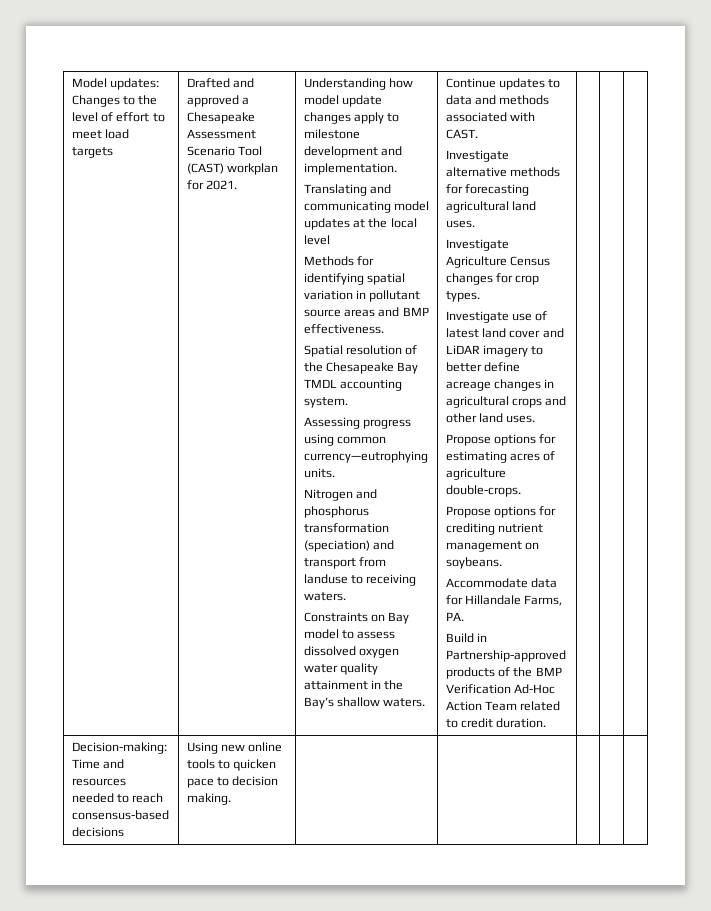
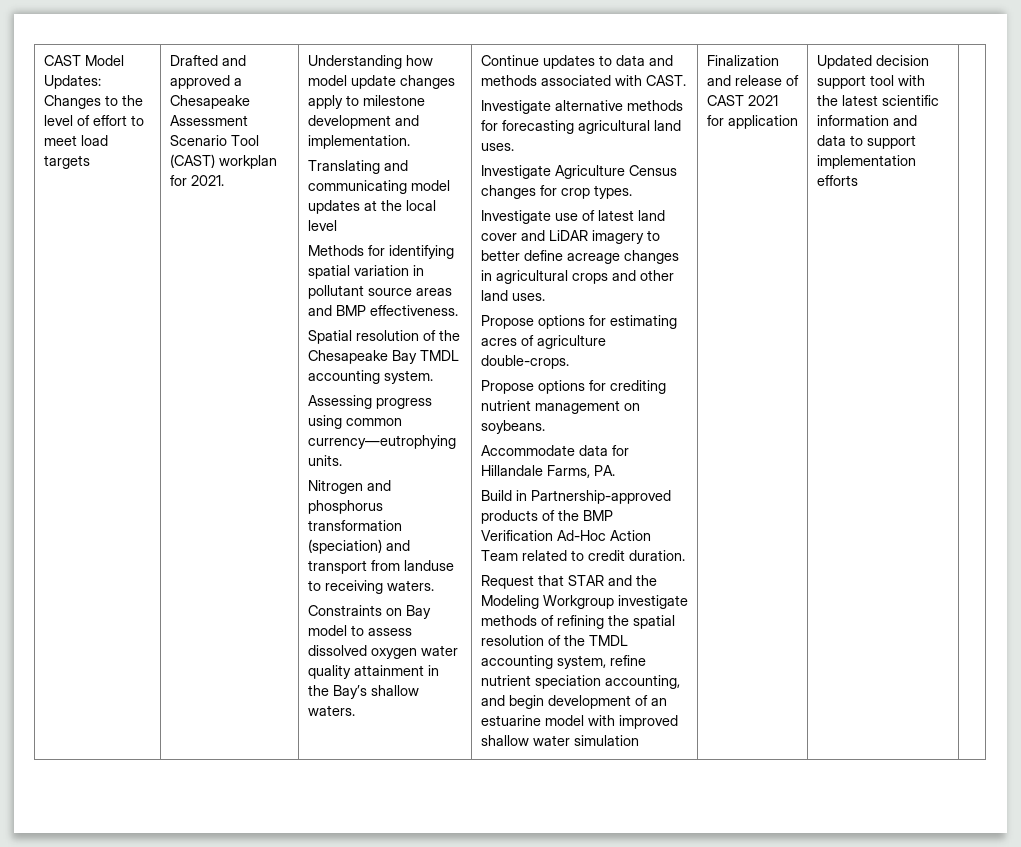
- Model updates: Changes to the level of effort to meet load targets
+ CAST Model Updates: Changes to the level of effort to meet load targets
- Decision-making: Time and resources needed to reach consensus-based decisions | Using new online tools to quicken pace to decision making. | | | | |
+ Request that STAR and the Modeling Workgroup investigate methods of refining the spatial resolution of the TMDL accounting system, refine nutrient speciation accounting, and begin development of an estuarine model with improved shallow water simulation | Finalization and release of CAST 2021 for application | Updated decision support tool with the latest scientific information and data to support implementation efforts

